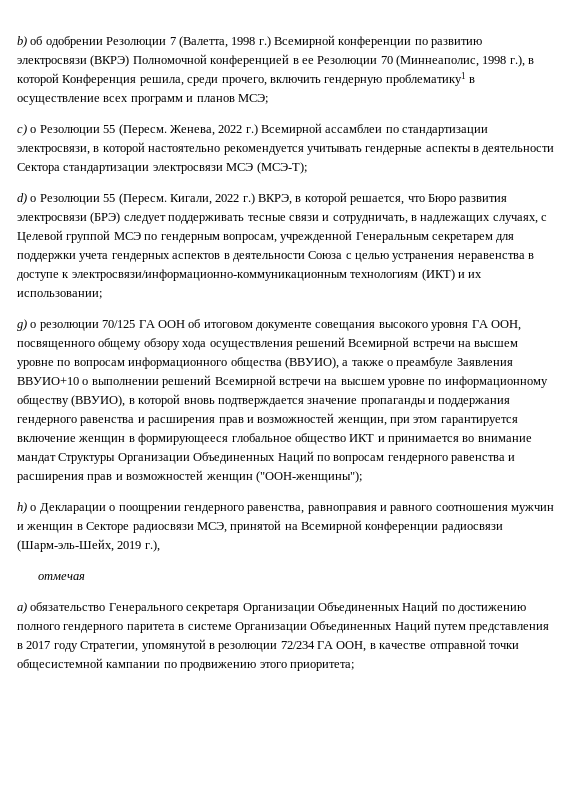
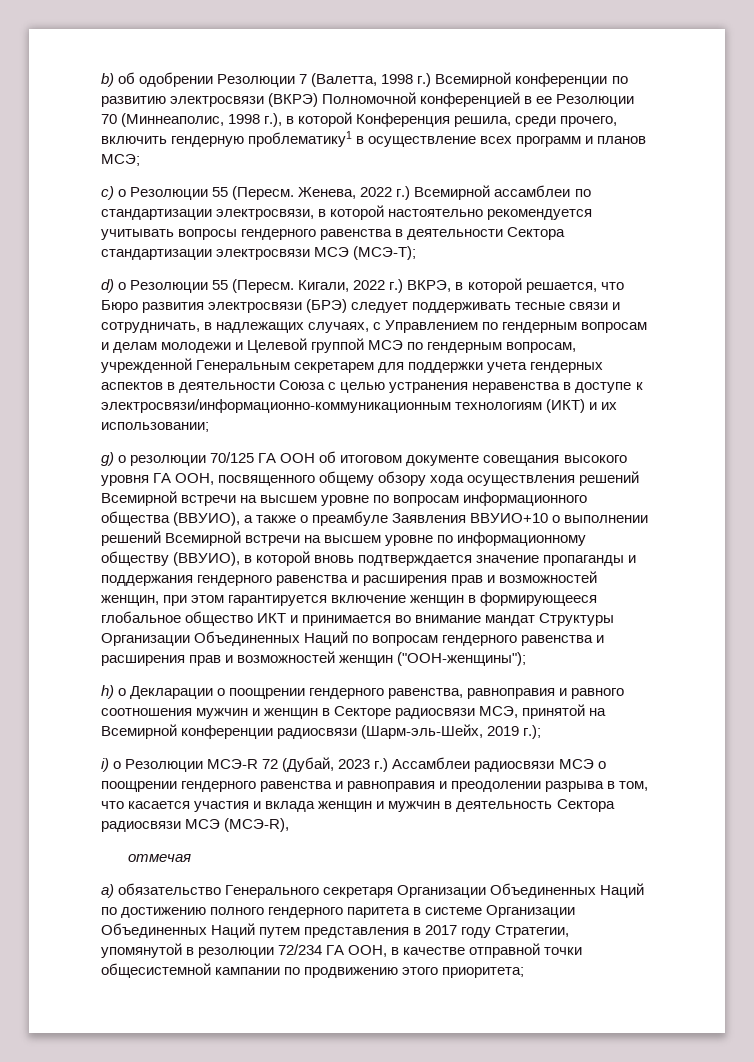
- Женева, 2022 г.) Всемирной ассамблеи по стандартизации электросвязи, в которой настоятельно рекомендуется учитывать гендерные аспекты в деятельности Сектора стандартизации электросвязи МСЭ (МСЭ-Т);
+ Женева, 2022 г.) Всемирной ассамблеи по стандартизации электросвязи, в которой настоятельно рекомендуется учитывать вопросы гендерного равенства в деятельности Сектора стандартизации электросвязи МСЭ (МСЭ-Т);
- Кигали, 2022 г.) ВКРЭ, в которой решается, что Бюро развития электросвязи (БРЭ) следует поддерживать тесные связи и сотрудничать, в надлежащих случаях, с Целевой группой МСЭ по гендерным вопросам, учрежденной Генеральным секретарем для поддержки учета гендерных аспектов в деятельности Союза с целью устранения неравенства в доступе к электросвязи/информационно-коммуникационным технологиям (ИКТ) и их использовании;
+ Кигали, 2022 г.) ВКРЭ, в которой решается, что Бюро развития электросвязи (БРЭ) следует поддерживать тесные связи и сотрудничать, в надлежащих случаях, с Управлением по гендерным вопросам и делам молодежи и Целевой группой МСЭ по гендерным вопросам, учрежденной Генеральным секретарем для поддержки учета гендерных аспектов в деятельности Союза с целью устранения неравенства в доступе к электросвязи/информационно-коммуникационным технологиям (ИКТ) и их использовании;
- h) о Декларации о поощрении гендерного равенства, равноправия и равного соотношения мужчин и женщин в Секторе радиосвязи МСЭ, принятой на Всемирной конференции радиосвязи (Шарм-эль-Шейх, 2019 г.),
+ h) о Декларации о поощрении гендерного равенства, равноправия и равного соотношения мужчин и женщин в Секторе радиосвязи МСЭ, принятой на Всемирной конференции радиосвязи (Шарм-эль-Шейх, 2019 г.);
+ i) о Резолюции МСЭ-R 72 (Дубай, 2023 г.) Ассамблеи радиосвязи МСЭ о поощрении гендерного равенства и равноправия и преодолении разрыва в том, что касается участия и вклада женщин и мужчин в деятельность Сектора радиосвязи МСЭ (МСЭ-R),

